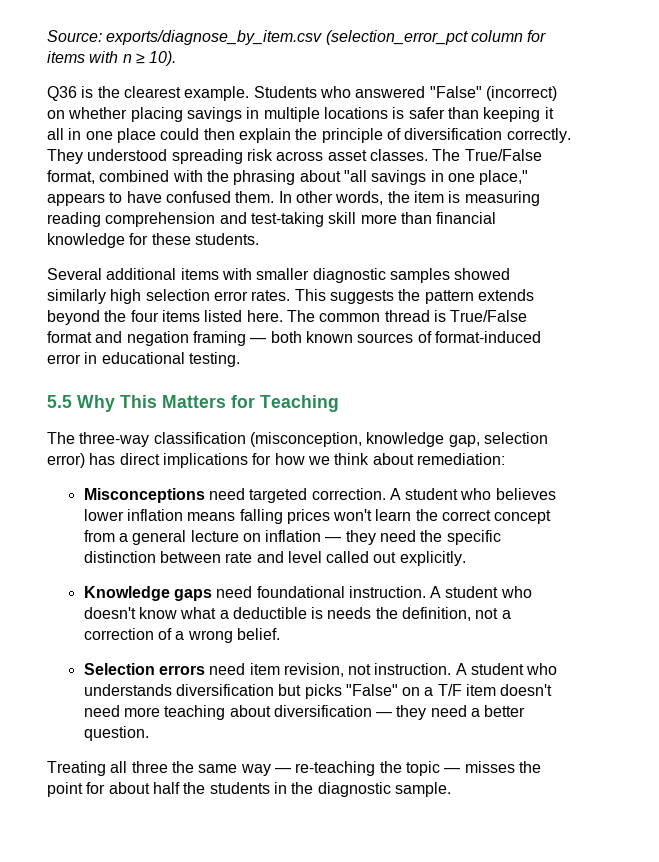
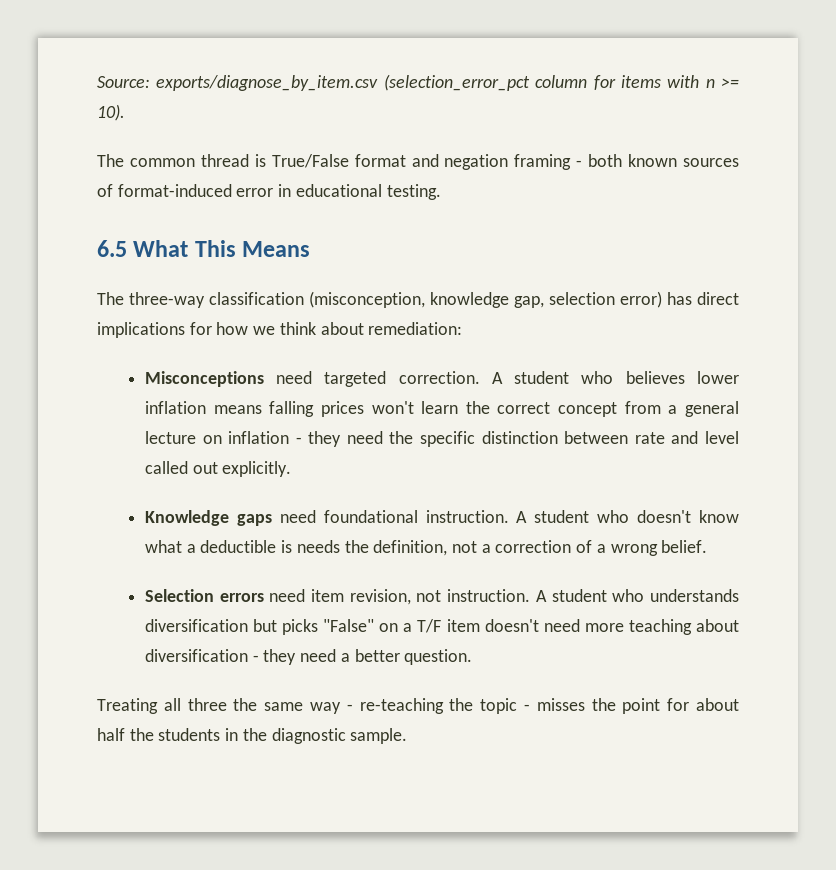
- Source: exports/diagnose_by_item.csv (selection_error_pct column for items with n ≥ 10).
+ Source: exports/diagnose_by_item.csv (selection_error_pct column for items with n >= 10).
- Q36 is the clearest example. Students who answered "False" (incorrect) on whether placing savings in multiple locations is safer than keeping it all in one place could then explain the principle of diversification correctly. They understood spreading risk across asset classes. The True/False format, combined with the phrasing about "all savings in one place," appears to have confused them. In other words, the item is measuring reading comprehension and test-taking skill more than financial knowledge for these students.
- Several additional items with smaller diagnostic samples showed similarly high selection error rates. This suggests the pattern extends beyond the four items listed here. The common thread is True/False format and negation framing — both known sources of format-induced error in educational testing.
+ The common thread is True/False format and negation framing - both known sources of format-induced error in educational testing.
- 5.5 Why This Matters for Teaching
+ 6.5 What This Means
- A student who believes lower inflation means falling prices won't learn the correct concept from a general lecture on inflation — they need the specific distinction between rate and level called out explicitly.
+ A student who believes lower inflation means falling prices won't learn the correct concept from a general lecture on inflation - they need the specific distinction between rate and level called out explicitly.
- A student who understands diversification but picks "False" on a T/F item doesn't need more teaching about diversification — they need a better question.
+ A student who understands diversification but picks "False" on a T/F item doesn't need more teaching about diversification - they need a better question.
- Treating all three the same way — re-teaching the topic — misses the point for about half the students in the diagnostic sample.
+ Treating all three the same way - re-teaching the topic - misses the point for about half the students in the diagnostic sample.

